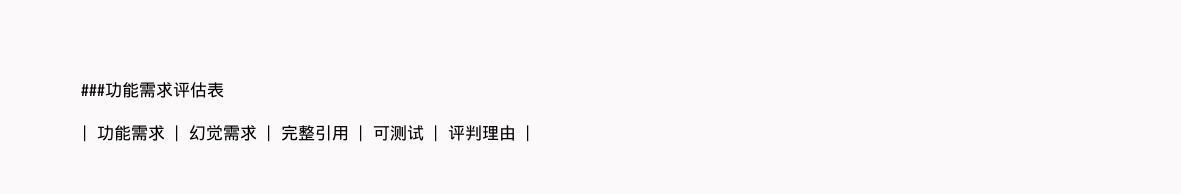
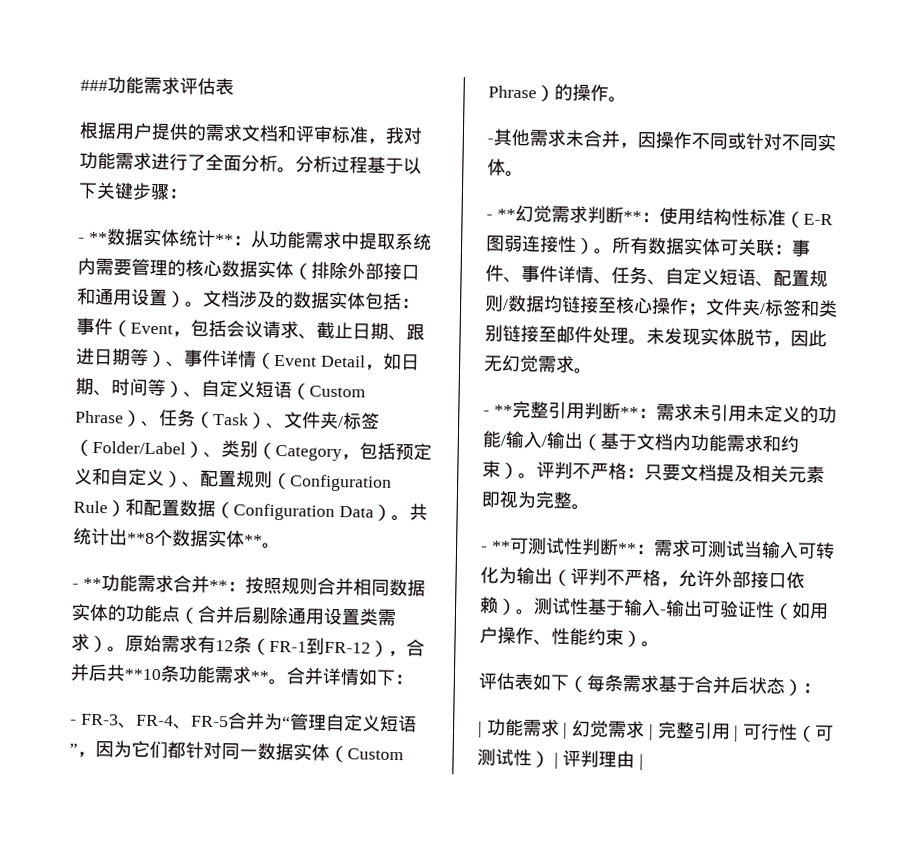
+ 根据用户提供的需求文档和评审标准，我对功能需求进行了全面分析。分析过程基于以下关键步骤：
+ - **数据实体统计**：从功能需求中提取系统内需要管理的核心数据实体（排除外部接口和通用设置）。文档涉及的数据实体包括：事件（Event，包括会议请求、截止日期、跟进日期等）、事件详情（Event Detail，如日期、时间等）、自定义短语（Custom Phrase）、任务（Task）、文件夹/标签（Folder/Label）、类别（Category，包括预定义和自定义）、配置规则（Configuration Rule）和配置数据（Configuration Data）。共统计出**8个数据实体**。
+ - **功能需求合并**：按照规则合并相同数据实体的功能点（合并后剔除通用设置类需求）。原始需求有12条（FR-1到FR-12），合并后共**10条功能需求**。合并详情如下：
+ - FR-3、FR-4、FR-5合并为“管理自定义短语”，因为它们都针对同一数据实体（Custom Phrase）的操作。
+ -其他需求未合并，因操作不同或针对不同实体。
+ - **幻觉需求判断**：使用结构性标准（E-R图弱连接性）。所有数据实体可关联：事件、事件详情、任务、自定义短语、配置规则/数据均链接至核心操作；文件夹/标签和类别链接至邮件处理。未发现实体脱节，因此无幻觉需求。
+ - **完整引用判断**：需求未引用未定义的功能/输入/输出（基于文档内功能需求和约束）。评判不严格：只要文档提及相关元素即视为完整。
+ - **可测试性判断**：需求可测试当输入可转化为输出（评判不严格，允许外部接口依赖）。测试性基于输入-输出可验证性（如用户操作、性能约束）。
+ 评估表如下（每条需求基于合并后状态）：
- | 功能需求 | 幻觉需求 | 完整引用 | 可测试 | 评判理由 |
+ | 功能需求 | 幻觉需求 | 完整引用 | 可行性（可测试性） | 评判理由 |

